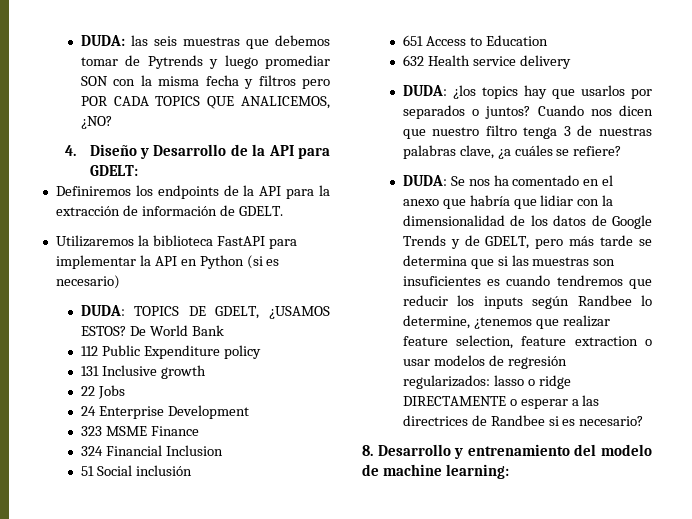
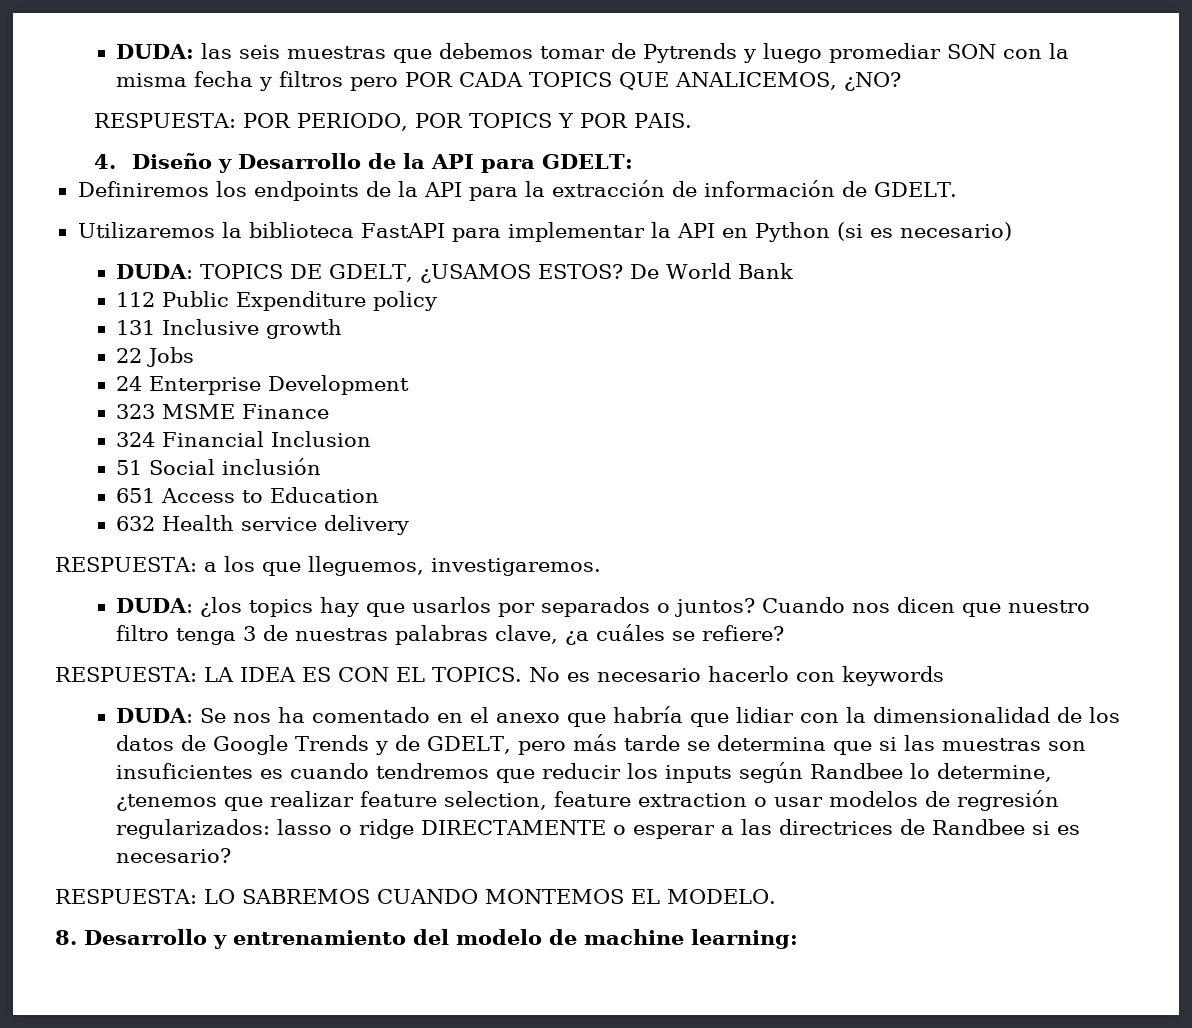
+ RESPUESTA: POR PERIODO, POR TOPICS Y POR PAIS.
+ RESPUESTA: a los que lleguemos, investigaremos.
+ RESPUESTA: LA IDEA ES CON EL TOPICS. No es necesario hacerlo con keywords
+ RESPUESTA: LO SABREMOS CUANDO MONTEMOS EL MODELO.

